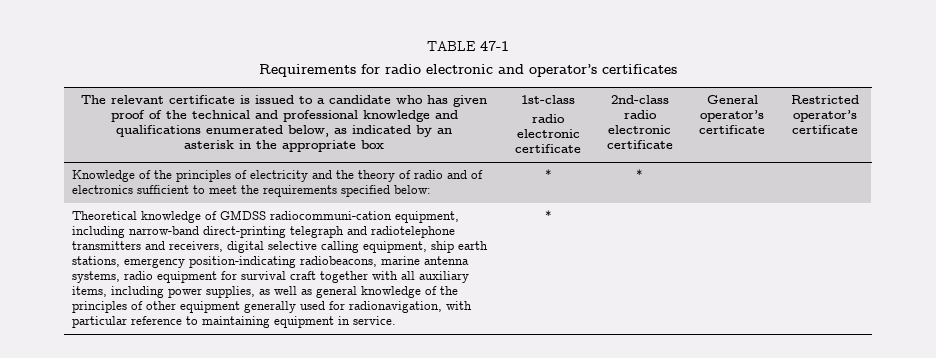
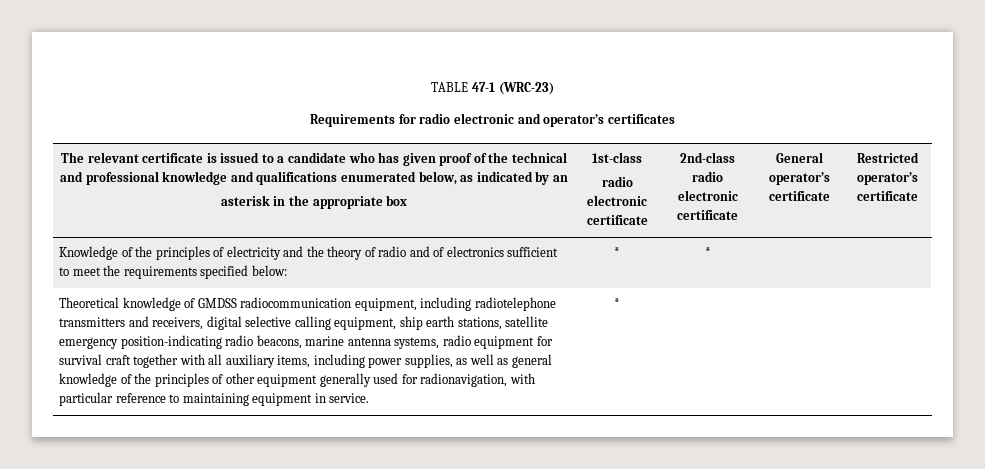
- TABLE 47-1
+ TABLE 47-1 (WRC-23)
- Theoretical knowledge of GMDSS radiocommuni-cation equipment, including narrow-band direct-printing telegraph and radiotelephone transmitters and receivers, digital selective calling equipment, ship earth stations, emergency position-indicating radiobeacons, marine antenna systems, radio equipment for survival craft together with all auxiliary items, including power supplies, as well as general knowledge of the principles of other equipment generally used for radionavigation, with particular reference to maintaining equipment in service.
+ Theoretical knowledge of GMDSS radiocommunication equipment, including radiotelephone transmitters and receivers, digital selective calling equipment, ship earth stations, satellite emergency position-indicating radio beacons, marine antenna systems, radio equipment for survival craft together with all auxiliary items, including power supplies, as well as general knowledge of the principles of other equipment generally used for radionavigation, with particular reference to maintaining equipment in service.

